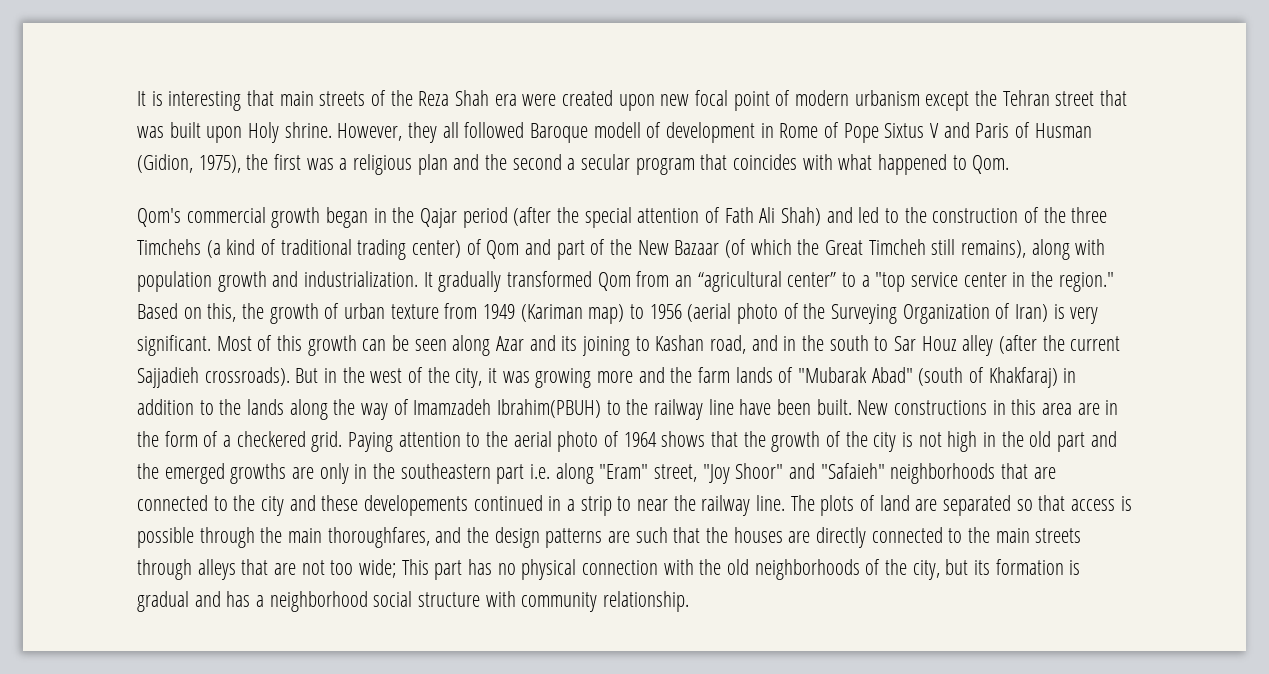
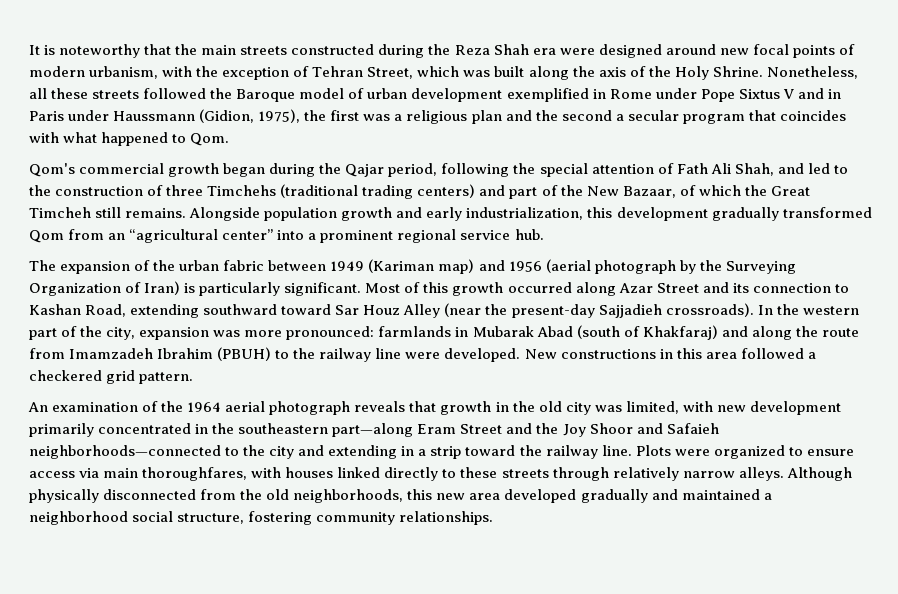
- It is interesting that main streets of the Reza Shah era were created upon new focal point of modern urbanism except the Tehran street that was built upon Holy shrine. However, they all followed Baroque modell of development in Rome of Pope Sixtus V and Paris of Husman (Gidion, 1975), the first was a religious plan and the second a secular program that coincides with what happened to Qom.
+ It is noteworthy that the main streets constructed during the Reza Shah era were designed around new focal points of modern urbanism, with the exception of Tehran Street, which was built along the axis of the Holy Shrine. Nonetheless, all these streets followed the Baroque model of urban development exemplified in Rome under Pope Sixtus V and in Paris under Haussmann (Gidion, 1975), the first was a religious plan and the second a secular program that coincides with what happened to Qom.
- Qom's commercial growth began in the Qajar period (after the special attention of Fath Ali Shah) and led to the construction of the three Timchehs (a kind of traditional trading center) of Qom and part of the New Bazaar (of which the Great Timcheh still remains), along with population growth and industrialization. It gradually transformed Qom from an “agricultural center” to a "top service center in the region." Based on this, the growth of urban texture from 1949 (Kariman map) to 1956 (aerial photo of the Surveying Organization of Iran) is very significant.
+ Qom's commercial growth began during the Qajar period, following the special attention of Fath Ali Shah, and led to the construction of three Timchehs (traditional trading centers) and part of the New Bazaar, of which the Great Timcheh still remains. Alongside population growth and early industrialization, this development gradually transformed Qom from an “agricultural center” into a prominent regional service hub.
+ The expansion of the urban fabric between 1949 (Kariman map) and 1956 (aerial photograph by the Surveying Organization of Iran) is particularly significant.
- Most of this growth can be seen along Azar and its joining to Kashan road, and in the south to Sar Houz alley (after the current Sajjadieh crossroads). But in the west of the city, it was growing more and the farm lands of "Mubarak Abad" (south of Khakfaraj) in addition to the lands along the way of Imamzadeh Ibrahim(PBUH) to the railway line have been built.
+ Most of this growth occurred along Azar Street and its connection to Kashan Road, extending southward toward Sar Houz Alley (near the present-day Sajjadieh crossroads). In the western part of the city, expansion was more pronounced: farmlands in Mubarak Abad (south of Khakfaraj) and along the route from Imamzadeh Ibrahim (PBUH) to the railway line were developed.
- New constructions in this area are in the form of a checkered grid. Paying attention to the aerial photo of 1964 shows that the growth of the city is not high in the old part and the emerged growths are only in the southeastern part i.e. along "Eram" street, "Joy Shoor" and "Safaieh" neighborhoods that are connected to the city and these developements continued in a strip to near the railway line.
+ New constructions in this area followed a checkered grid pattern.
+ An examination of the 1964 aerial photograph reveals that growth in the old city was limited, with new development primarily concentrated in the southeastern part—along Eram Street and the Joy Shoor and Safaieh neighborhoods—connected to the city and extending in a strip toward the railway line.
- The plots of land are separated so that access is possible through the main thoroughfares, and the design patterns are such that the houses are directly connected to the main streets through alleys that are not too wide; This part has no physical connection with the old neighborhoods of the city, but its formation is gradual and has a neighborhood social structure with community relationship.
+ Plots were organized to ensure access via main thoroughfares, with houses linked directly to these streets through relatively narrow alleys. Although physically disconnected from the old neighborhoods, this new area developed gradually and maintained a neighborhood social structure, fostering community relationships.

